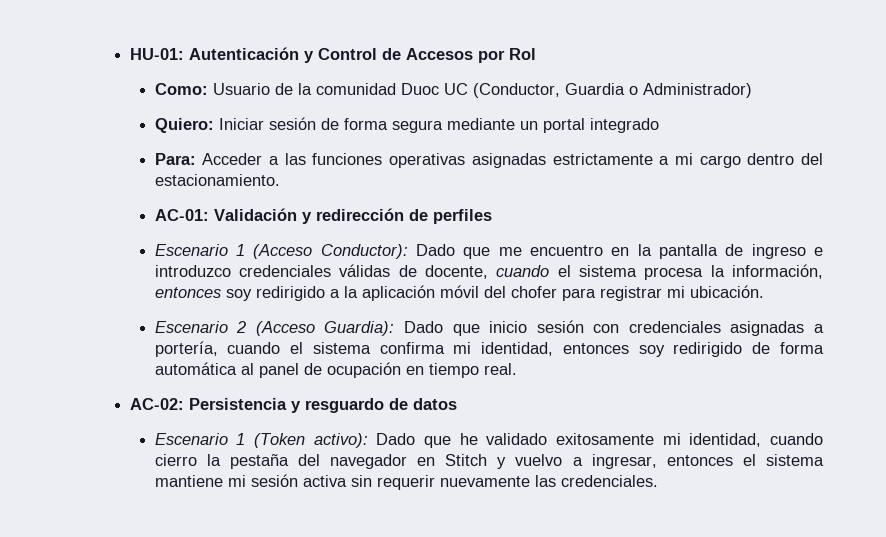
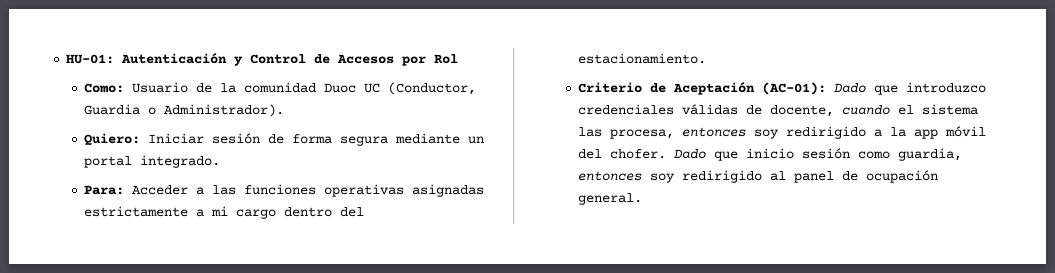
- Como: Usuario de la comunidad Duoc UC (Conductor, Guardia o Administrador)
+ Como: Usuario de la comunidad Duoc UC (Conductor, Guardia o Administrador).
- Quiero: Iniciar sesión de forma segura mediante un portal integrado
+ Quiero: Iniciar sesión de forma segura mediante un portal integrado.
- AC-01: Validación y redirección de perfiles
- Escenario 1 (Acceso Conductor): Dado que me encuentro en la pantalla de ingreso e introduzco credenciales válidas de docente, cuando el sistema procesa la información, entonces soy redirigido a la aplicación móvil del chofer para registrar mi ubicación.
- Escenario 2 (Acceso Guardia): Dado que inicio sesión con credenciales asignadas a portería, cuando el sistema confirma mi identidad, entonces soy redirigido de forma automática al panel de ocupación en tiempo real.
- AC-02: Persistencia y resguardo de datos
- Escenario 1 (Token activo): Dado que he validado exitosamente mi identidad, cuando cierro la pestaña del navegador en Stitch y vuelvo a ingresar, entonces el sistema mantiene mi sesión activa sin requerir nuevamente las credenciales.
+ Criterio de Aceptación (AC-01): Dado que introduzco credenciales válidas de docente, cuando el sistema las procesa, entonces soy redirigido a la app móvil del chofer. Dado que inicio sesión como guardia, entonces soy redirigido al panel de ocupación general.

